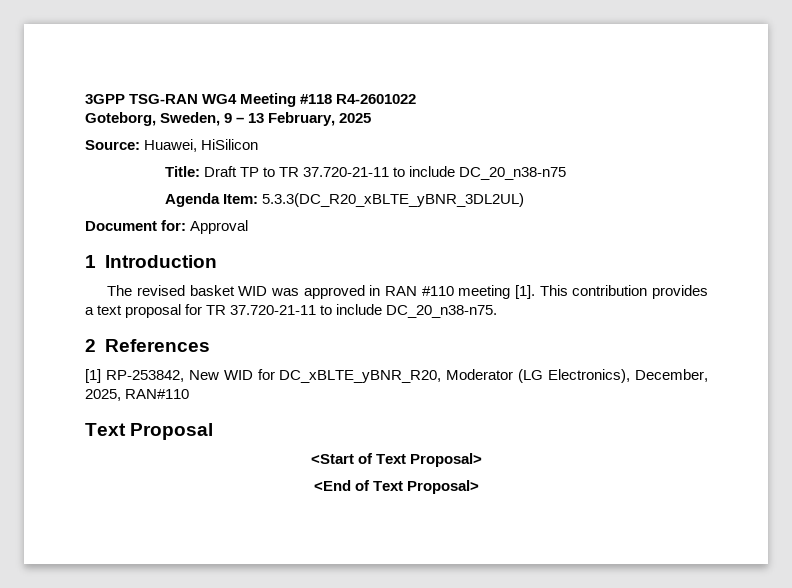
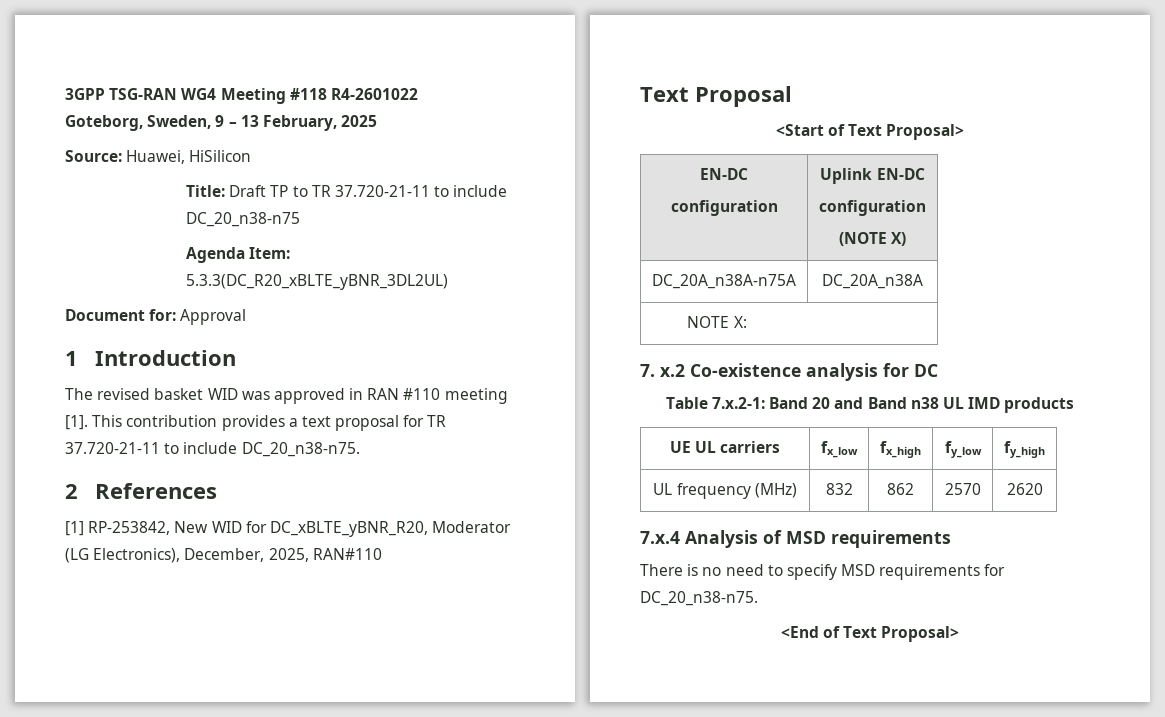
  <Start of Text Proposal>
+ EN-DC
+ configuration | Uplink EN-DC
+ configuration
+ (NOTE X)
+ DC_20A_n38A-n75A | DC_20A_n38A
+ NOTE X:
+ 7. x.2 Co-existence analysis for DC
+ Table 7.x.2-1: Band 20 and Band n38 UL IMD products
+ UE UL carriers | fx_low | fx_high | fy_low | fy_high
+ UL frequency (MHz) | 832 | 862 | 2570 | 2620
+ 7.x.4 Analysis of MSD requirements
+ There is no need to specify MSD requirements for DC_20_n38-n75.

